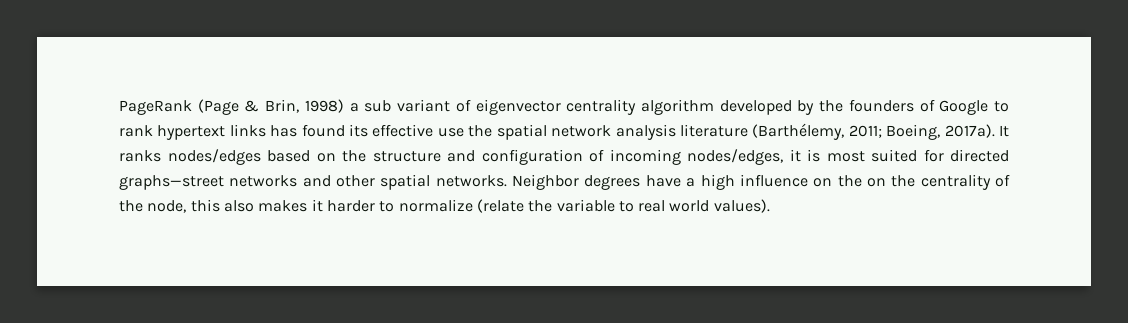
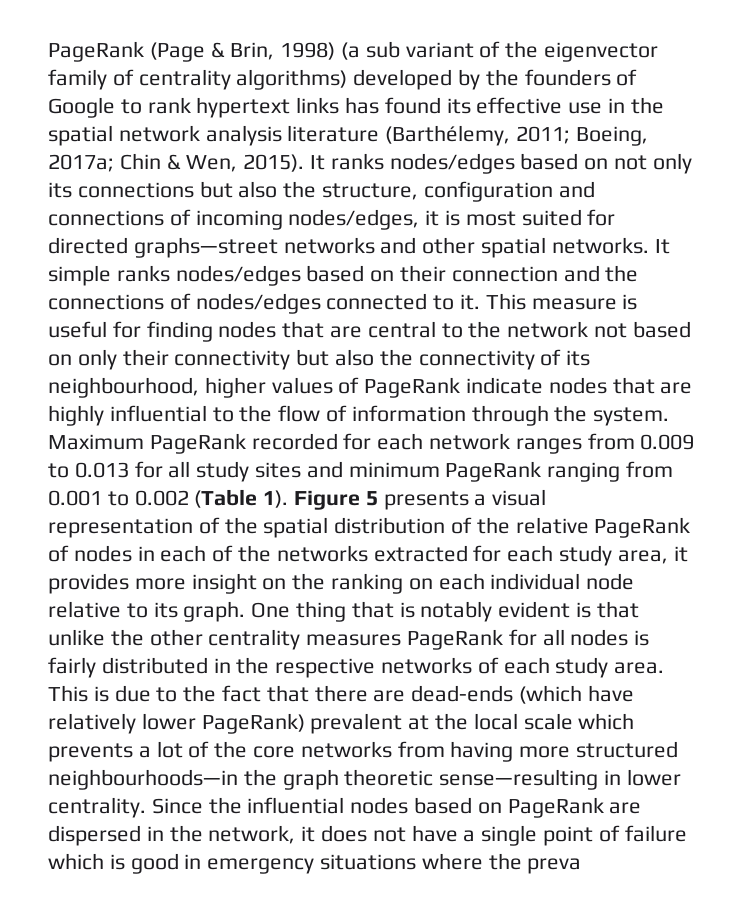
- PageRank (Page & Brin, 1998) a sub variant of eigenvector centrality algorithm developed by the founders of Google to rank hypertext links has found its effective use the spatial network analysis literature (Barthélemy, 2011; Boeing, 2017a).
+ PageRank (Page & Brin, 1998) (a sub variant of the eigenvector family of centrality algorithms) developed by the founders of Google to rank hypertext links has found its effective use in the spatial network analysis literature (Barthélemy, 2011; Boeing, 2017a; Chin & Wen, 2015).
- It ranks nodes/edges based on the structure and configuration of incoming nodes/edges, it is most suited for directed graphs—street networks and other spatial networks.
+ It ranks nodes/edges based on not only its connections but also the structure, configuration and connections of incoming nodes/edges, it is most suited for directed graphs—street networks and other spatial networks.
- Neighbor degrees have a high influence on the on the centrality of the node, this also makes it harder to normalize (relate the variable to real world values).
+ It simple ranks nodes/edges based on their connection and the connections of nodes/edges connected to it. This measure is useful for finding nodes that are central to the network not based on only their connectivity but also the connectivity of its neighbourhood, higher values of PageRank indicate nodes that are highly influential to the flow of information through the system. Maximum PageRank recorded for each network ranges from 0.009 to 0.013 for all study sites and minimum PageRank ranging from 0.001 to 0.002 (Table 1). Figure 5 presents a visual representation of the spatial distribution of the relative PageRank of nodes in each of the networks extracted for each study area, it provides more insight on the ranking on each individual node relative to its graph. One thing that is notably evident is that unlike the other centrality measures PageRank for all nodes is fairly distributed in the respective networks of each study area. This is due to the fact that there are dead-ends (which have relatively lower PageRank) prevalent at the local scale which prevents a lot of the core networks from having more structured neighbourhoods—in the graph theoretic sense—resulting in lower centrality. Since the influential nodes based on PageRank are dispersed in the network, it does not have a single point of failure which is good in emergency situations where the preva

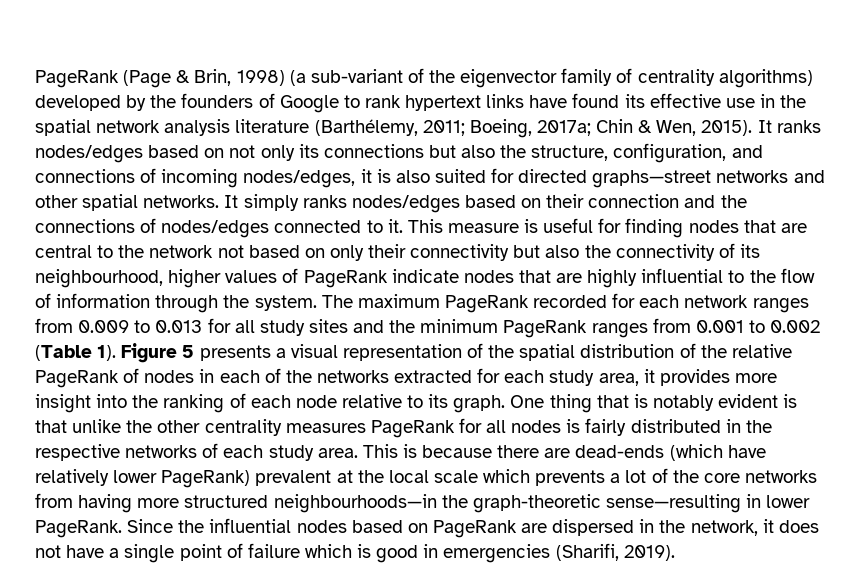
- PageRank (Page & Brin, 1998) (a sub variant of the eigenvector family of centrality algorithms) developed by the founders of Google to rank hypertext links has found its effective use in the spatial network analysis literature (Barthélemy, 2011; Boeing, 2017a; Chin & Wen, 2015).
+ PageRank (Page & Brin, 1998) (a sub-variant of the eigenvector family of centrality algorithms) developed by the founders of Google to rank hypertext links have found its effective use in the spatial network analysis literature (Barthélemy, 2011; Boeing, 2017a; Chin & Wen, 2015).
- It ranks nodes/edges based on not only its connections but also the structure, configuration and connections of incoming nodes/edges, it is most suited for directed graphs—street networks and other spatial networks.
+ It ranks nodes/edges based on not only its connections but also the structure, configuration, and connections of incoming nodes/edges, it is also suited for directed graphs—street networks and other spatial networks.
- It simple ranks nodes/edges based on their connection and the connections of nodes/edges connected to it.
+ It simply ranks nodes/edges based on their connection and the connections of nodes/edges connected to it.
- Maximum PageRank recorded for each network ranges from 0.009 to 0.013 for all study sites and minimum PageRank ranging from 0.001 to 0.002 (Table 1).
+ The maximum PageRank recorded for each network ranges from 0.009 to 0.013 for all study sites and the minimum PageRank ranges from 0.001 to 0.002 (Table 1).
- Figure 5 presents a visual representation of the spatial distribution of the relative PageRank of nodes in each of the networks extracted for each study area, it provides more insight on the ranking on each individual node relative to its graph.
+ Figure 5 presents a visual representation of the spatial distribution of the relative PageRank of nodes in each of the networks extracted for each study area, it provides more insight into the ranking of each node relative to its graph.
- This is due to the fact that there are dead-ends (which have relatively lower PageRank) prevalent at the local scale which prevents a lot of the core networks from having more structured neighbourhoods—in the graph theoretic sense—resulting in lower centrality.
+ This is because there are dead-ends (which have relatively lower PageRank) prevalent at the local scale which prevents a lot of the core networks from having more structured neighbourhoods—in the graph-theoretic sense—resulting in lower PageRank.
- Since the influential nodes based on PageRank are dispersed in the network, it does not have a single point of failure which is good in emergency situations where the preva
+ Since the influential nodes based on PageRank are dispersed in the network, it does not have a single point of failure which is good in emergencies (Sharifi, 2019).

